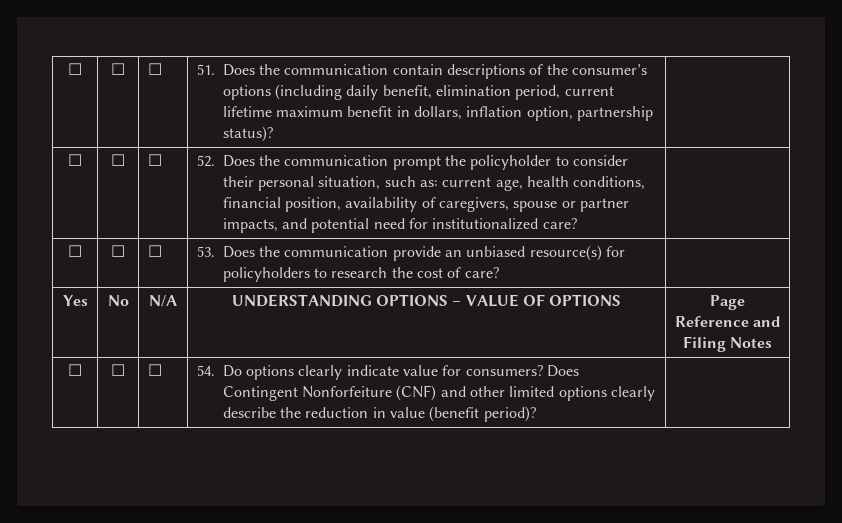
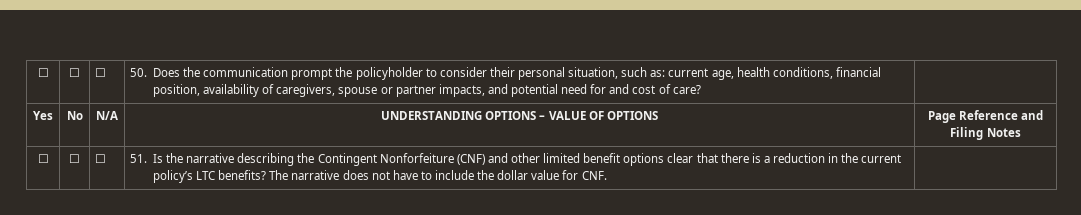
- ☐ | ☐ | ☐ | 51. Does the communication contain descriptions of the consumer’s options (including daily benefit, elimination period, current lifetime maximum benefit in dollars, inflation option, partnership status)? |
- ☐ | ☐ | ☐ | 52. Does the communication prompt the policyholder to consider their personal situation, such as: current age, health conditions, financial position, availability of caregivers, spouse or partner impacts, and potential need for institutionalized care? |
- ☐ | ☐ | ☐ | 53. Does the communication provide an unbiased resource(s) for policyholders to research the cost of care? |
+ ☐ | ☐ | ☐ | 50. Does the communication prompt the policyholder to consider their personal situation, such as: current age, health conditions, financial position, availability of caregivers, spouse or partner impacts, and potential need for and cost of care? |
- 54. Do options clearly indicate value for consumers? Does Contingent Nonforfeiture (CNF) and other limited options clearly describe the reduction in value (benefit period)?
+ 51. Is the narrative describing the Contingent Nonforfeiture (CNF) and other limited benefit options clear that there is a reduction in the current policy’s LTC benefits? The narrative does not have to include the dollar value for CNF.

